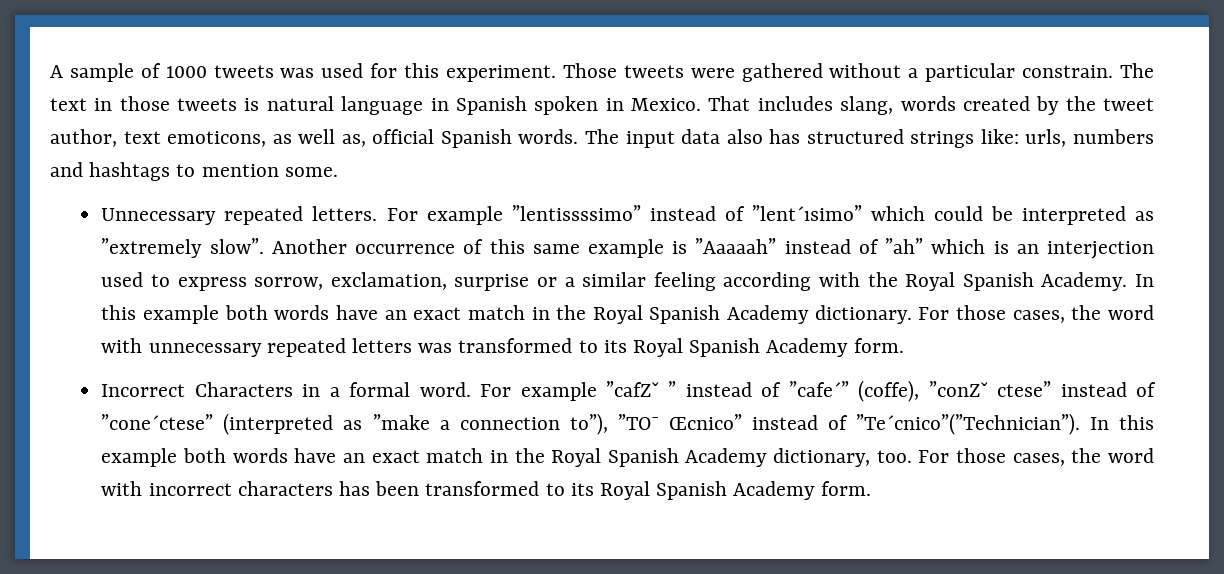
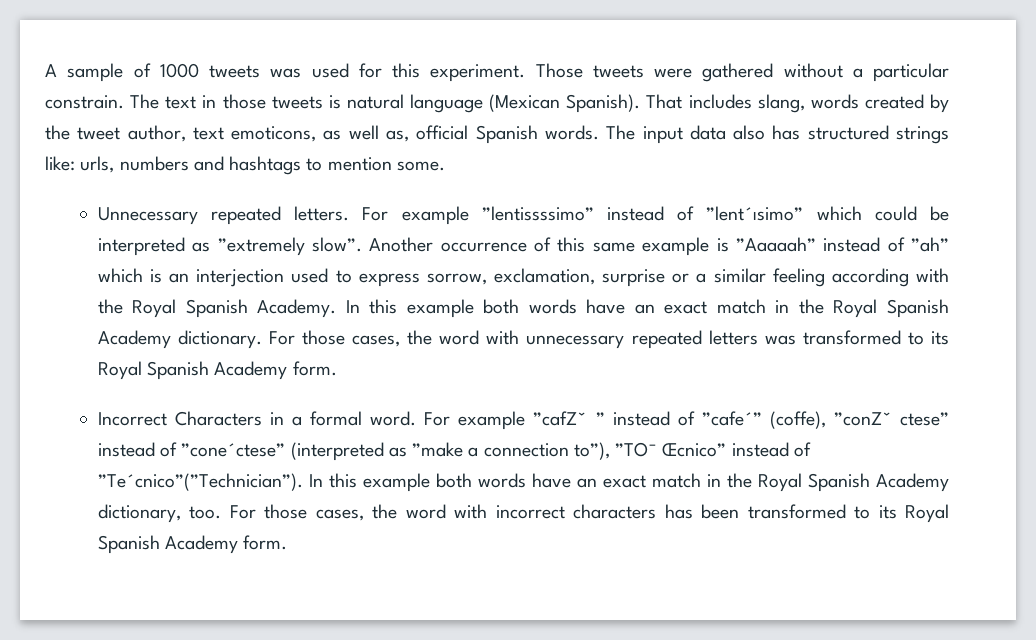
- The text in those tweets is natural language in Spanish spoken in Mexico.
+ The text in those tweets is natural language (Mexican Spanish).

